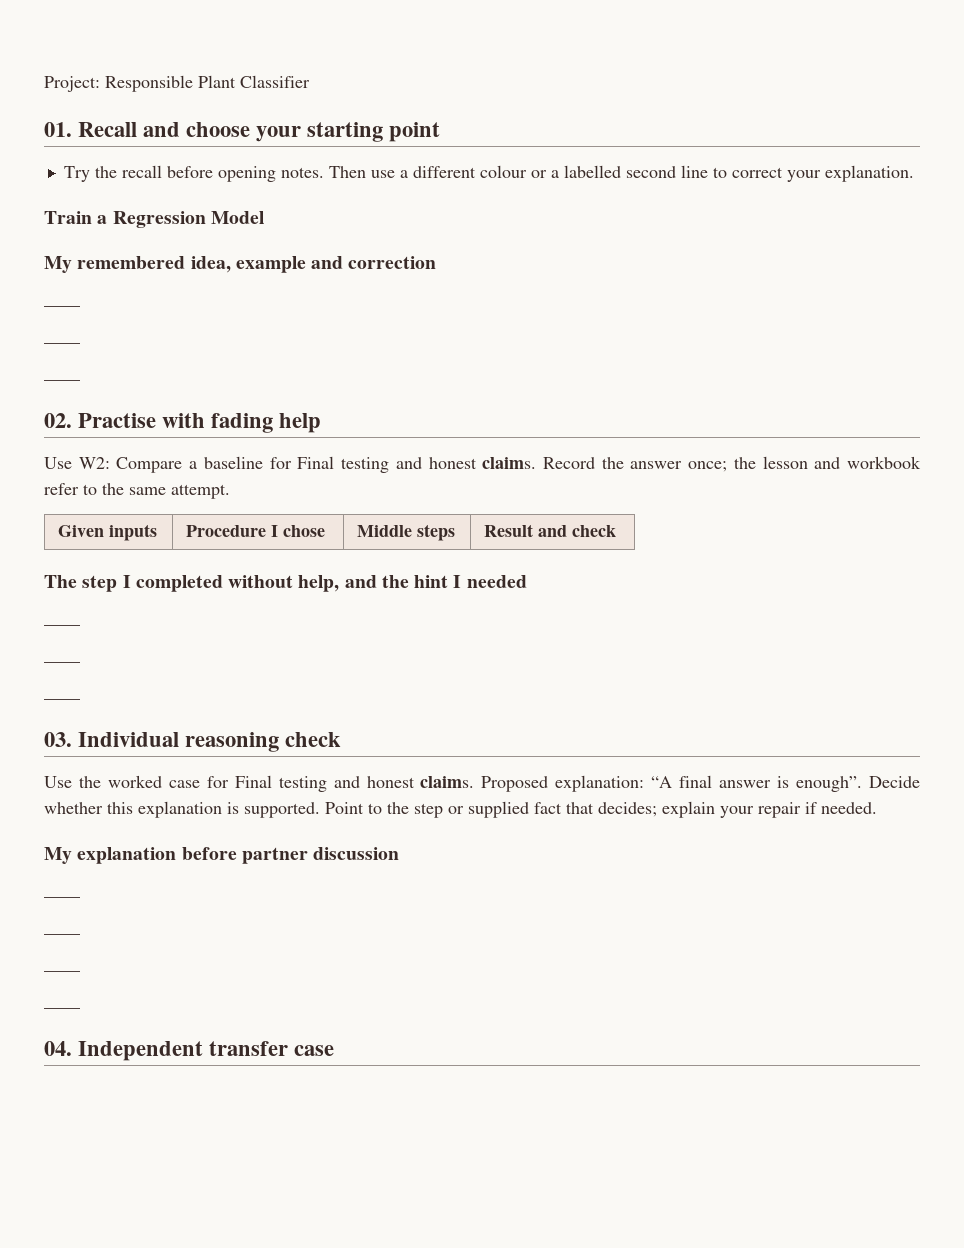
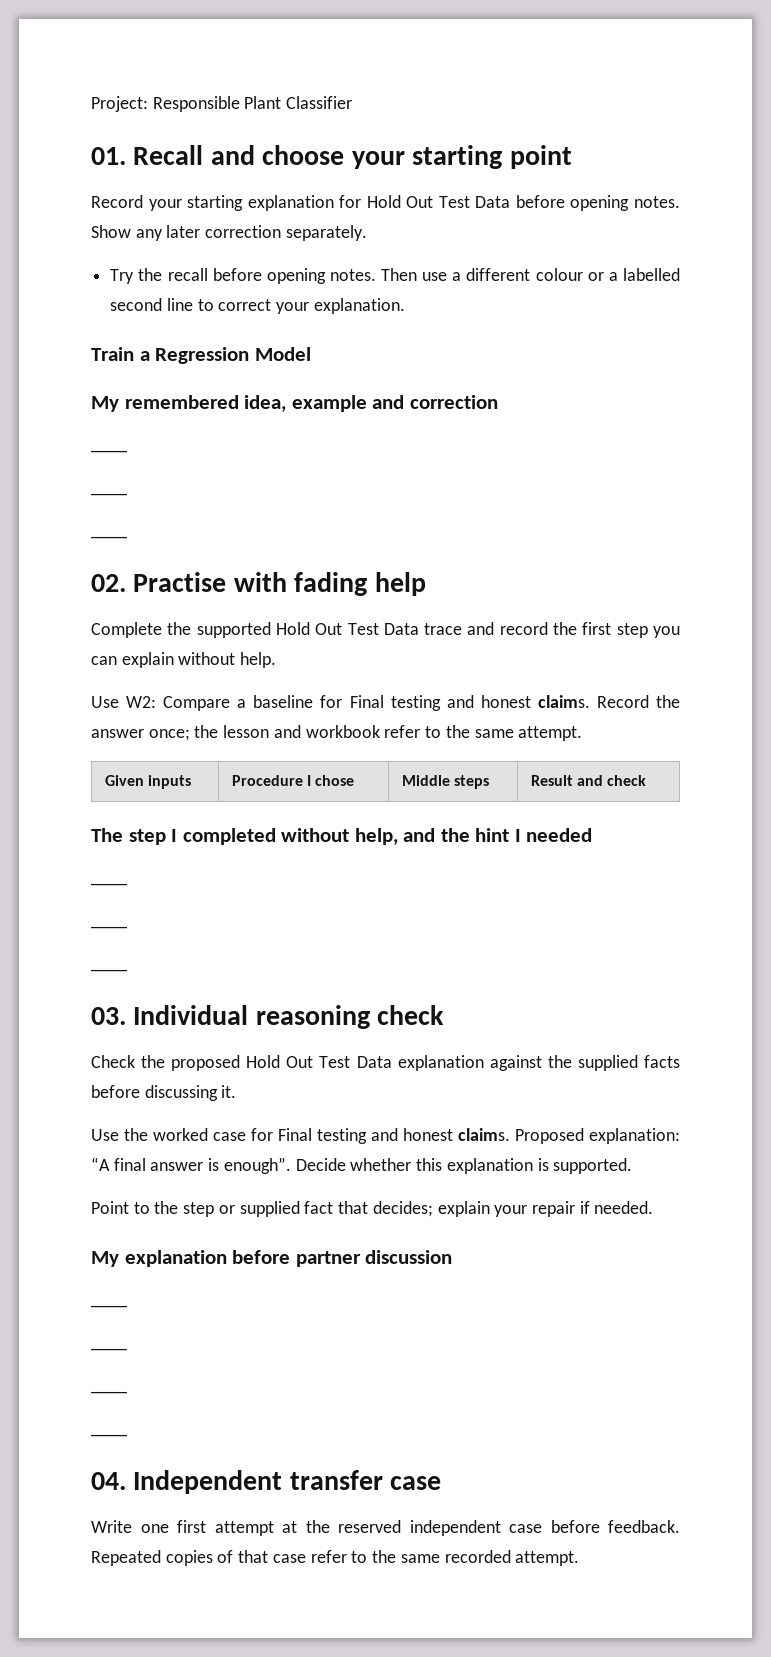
+ Record your starting explanation for Hold Out Test Data before opening notes. Show any later correction separately.
+ Complete the supported Hold Out Test Data trace and record the first step you can explain without help.
+ Check the proposed Hold Out Test Data explanation against the supplied facts before discussing it.
- Decide whether this explanation is supported. Point to the step or supplied fact that decides; explain your repair if needed.
+ Decide whether this explanation is supported.
+ Point to the step or supplied fact that decides; explain your repair if needed.
+ Write one first attempt at the reserved independent case before feedback. Repeated copies of that case refer to the same recorded attempt.

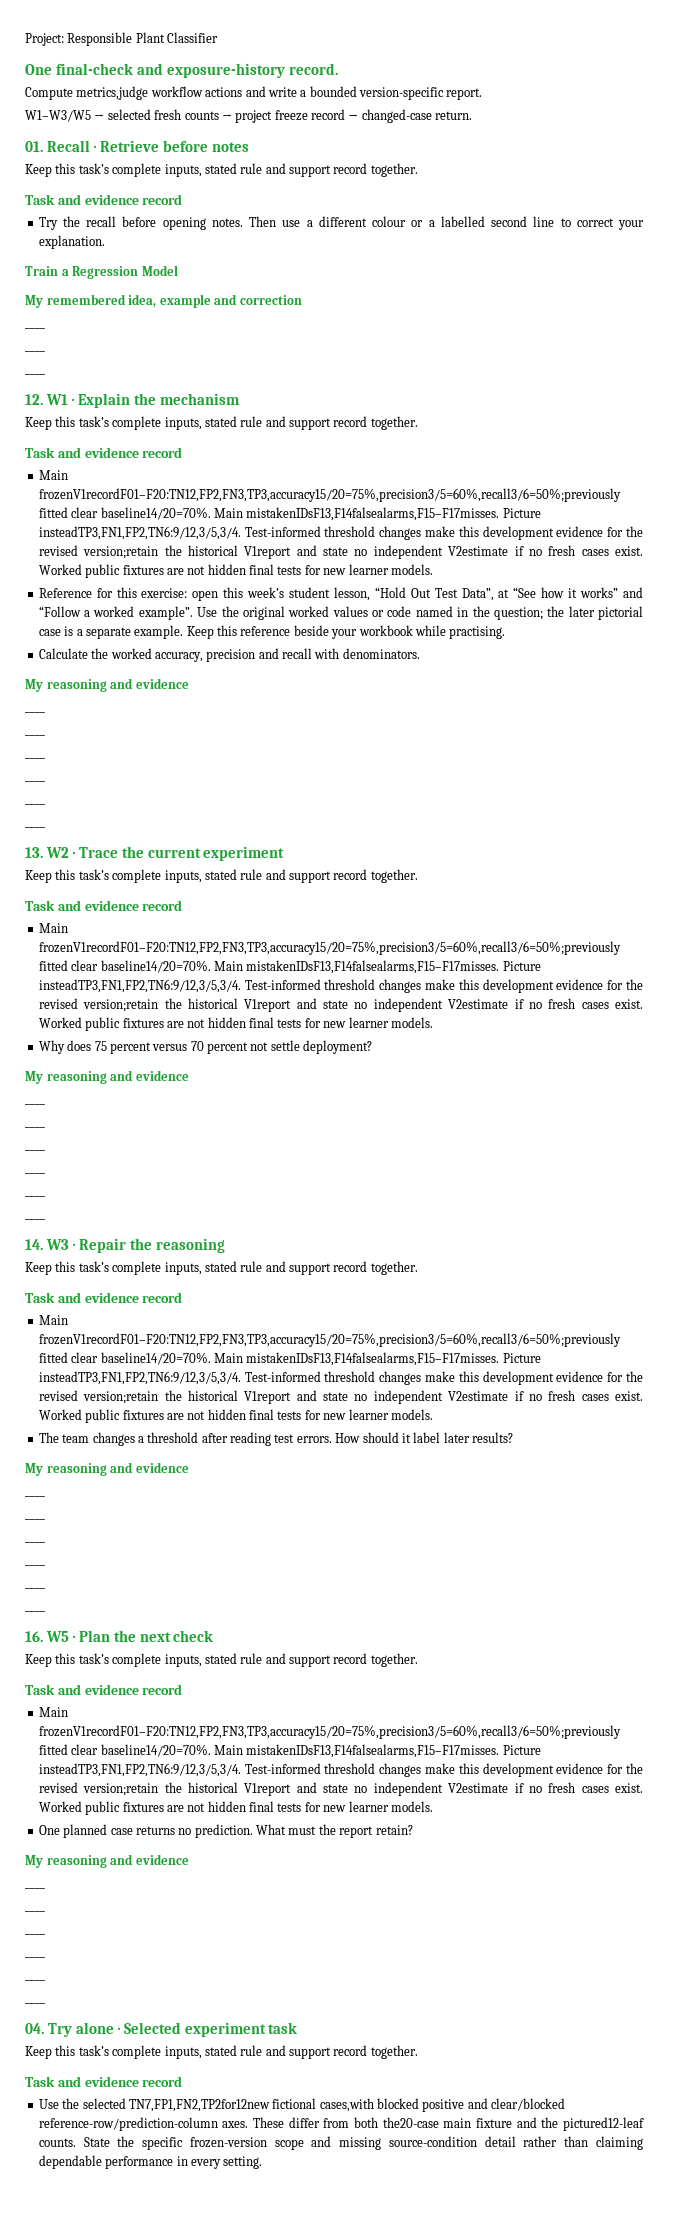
- 01. Recall and choose your starting point
- Record your starting explanation for Hold Out Test Data before opening notes. Show any later correction separately.
+ One final-check and exposure-history record.
+ Compute metrics,judge workflow actions and write a bounded version-specific report.
+ W1–W3/W5 → selected fresh counts → project freeze record → changed-case return.
+ 01. Recall · Retrieve before notes
+ Keep this task’s complete inputs, stated rule and support record together.
+ Task and evidence record
- 02. Practise with fading help
- Complete the supported Hold Out Test Data trace and record the first step you can explain without help.
- Use W2: Compare a baseline for Final testing and honest claims. Record the answer once; the lesson and workbook refer to the same attempt.
- Given inputs | Procedure I chose | Middle steps | Result and check
- The step I completed without help, and the hint I needed
+ 12. W1 · Explain the mechanism
+ Keep this task’s complete inputs, stated rule and support record together.
+ Task and evidence record
+ Main frozenV1recordF01–F20:TN12,FP2,FN3,TP3,accuracy15/20=75%,precision3/5=60%,recall3/6=50%;previously fitted clear baseline14/20=70%. Main mistakenIDsF13,F14falsealarms,F15–F17misses. Picture insteadTP3,FN1,FP2,TN6:9/12,3/5,3/4. Test-informed threshold changes make this development evidence for the revised version;retain the historical V1report and state no independent V2estimate if no fresh cases exist. Worked public fixtures are not hidden final tests for new learner models.
+ Reference for this exercise: open this week’s student lesson, “Hold Out Test Data”, at “See how it works” and “Follow a worked example”. Use the original worked values or code named in the question; the later pictorial case is a separate example. Keep this reference beside your workbook while practising.
+ Calculate the worked accuracy, precision and recall with denominators.
+ My reasoning and evidence
  ____
  ____
  ____
- 03. Individual reasoning check
- Check the proposed Hold Out Test Data explanation against the supplied facts before discussing it.
- Use the worked case for Final testing and honest claims. Proposed explanation: “A final answer is enough”. Decide whether this explanation is supported.
- Point to the step or supplied fact that decides; explain your repair if needed.
- My explanation before partner discussion
+ ____
+ ____
+ ____
+ 13. W2 · Trace the current experiment
+ Keep this task’s complete inputs, stated rule and support record together.
+ Task and evidence record
+ Main frozenV1recordF01–F20:TN12,FP2,FN3,TP3,accuracy15/20=75%,precision3/5=60%,recall3/6=50%;previously fitted clear baseline14/20=70%. Main mistakenIDsF13,F14falsealarms,F15–F17misses. Picture insteadTP3,FN1,FP2,TN6:9/12,3/5,3/4. Test-informed threshold changes make this development evidence for the revised version;retain the historical V1report and state no independent V2estimate if no fresh cases exist. Worked public fixtures are not hidden final tests for new learner models.
+ Why does 75 percent versus 70 percent not settle deployment?
+ My reasoning and evidence
+ ____
+ ____
+ ____
+ ____
+ ____
+ ____
+ 14. W3 · Repair the reasoning
+ Keep this task’s complete inputs, stated rule and support record together.
+ Task and evidence record
+ Main frozenV1recordF01–F20:TN12,FP2,FN3,TP3,accuracy15/20=75%,precision3/5=60%,recall3/6=50%;previously fitted clear baseline14/20=70%. Main mistakenIDsF13,F14falsealarms,F15–F17misses. Picture insteadTP3,FN1,FP2,TN6:9/12,3/5,3/4. Test-informed threshold changes make this development evidence for the revised version;retain the historical V1report and state no independent V2estimate if no fresh cases exist. Worked public fixtures are not hidden final tests for new learner models.
+ The team changes a threshold after reading test errors. How should it label later results?
+ My reasoning and evidence
+ ____
+ ____
+ ____
+ ____
+ ____
+ ____
+ 16. W5 · Plan the next check
+ Keep this task’s complete inputs, stated rule and support record together.
+ Task and evidence record
+ Main frozenV1recordF01–F20:TN12,FP2,FN3,TP3,accuracy15/20=75%,precision3/5=60%,recall3/6=50%;previously fitted clear baseline14/20=70%. Main mistakenIDsF13,F14falsealarms,F15–F17misses. Picture insteadTP3,FN1,FP2,TN6:9/12,3/5,3/4. Test-informed threshold changes make this development evidence for the revised version;retain the historical V1report and state no independent V2estimate if no fresh cases exist. Worked public fixtures are not hidden final tests for new learner models.
+ One planned case returns no prediction. What must the report retain?
+ My reasoning and evidence
+ ____
+ ____
- 04. Independent transfer case
- Write one first attempt at the reserved independent case before feedback. Repeated copies of that case refer to the same recorded attempt.
+ 04. Try alone · Selected experiment task
+ Keep this task’s complete inputs, stated rule and support record together.
+ Task and evidence record
+ Use the selected TN7,FP1,FN2,TP2for12new fictional cases,with blocked positive and clear/blocked reference-row/prediction-column axes. These differ from both the20-case main fixture and the pictured12-leaf counts. State the specific frozen-version scope and missing source-condition detail rather than claiming dependable performance in every setting.

